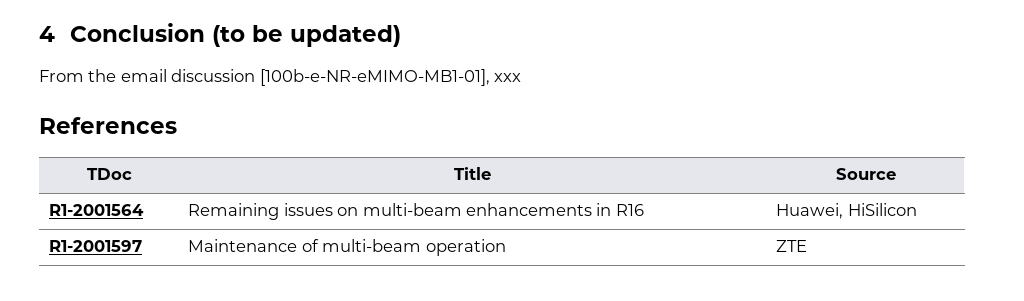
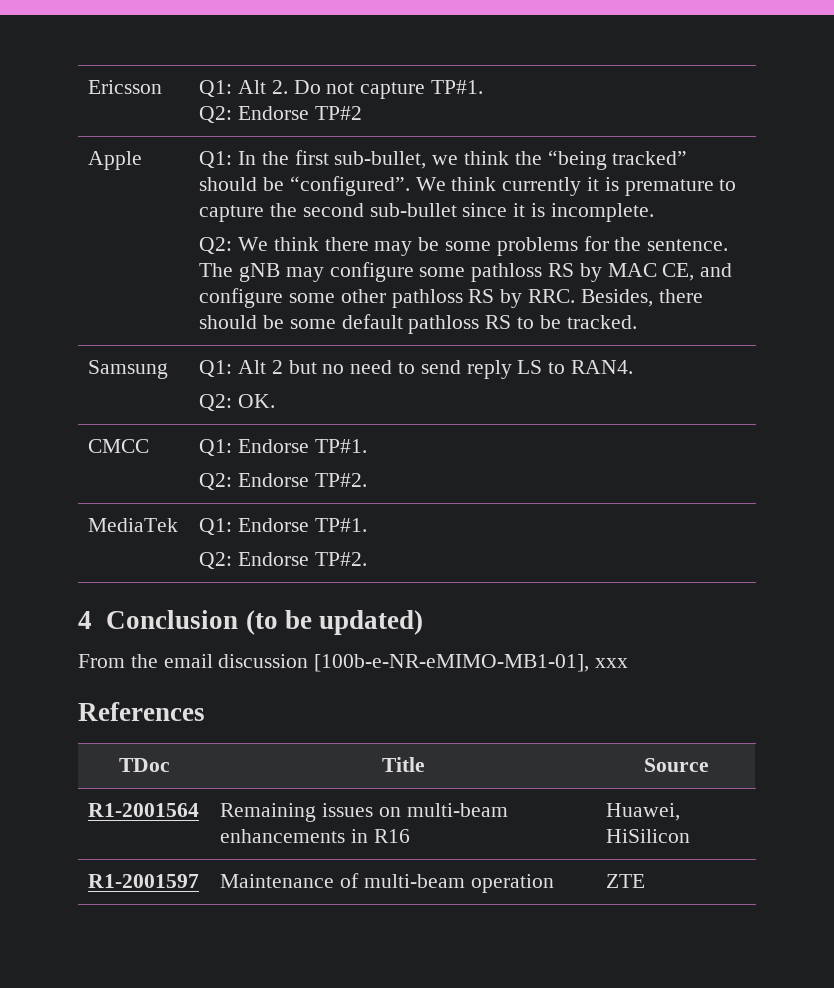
+ Ericsson | Q1: Alt 2. Do not capture TP#1.
+ Q2: Endorse TP#2
+ Apple | Q1: In the first sub-bullet, we think the “being tracked” should be “configured”. We think currently it is premature to capture the second sub-bullet since it is incomplete.
+ Q2: We think there may be some problems for the sentence. The gNB may configure some pathloss RS by MAC CE, and configure some other pathloss RS by RRC. Besides, there should be some default pathloss RS to be tracked.
+ Samsung | Q1: Alt 2 but no need to send reply LS to RAN4.
+ Q2: OK.
+ CMCC | Q1: Endorse TP#1.
+ Q2: Endorse TP#2.
+ MediaTek | Q1: Endorse TP#1.
+ Q2: Endorse TP#2.

